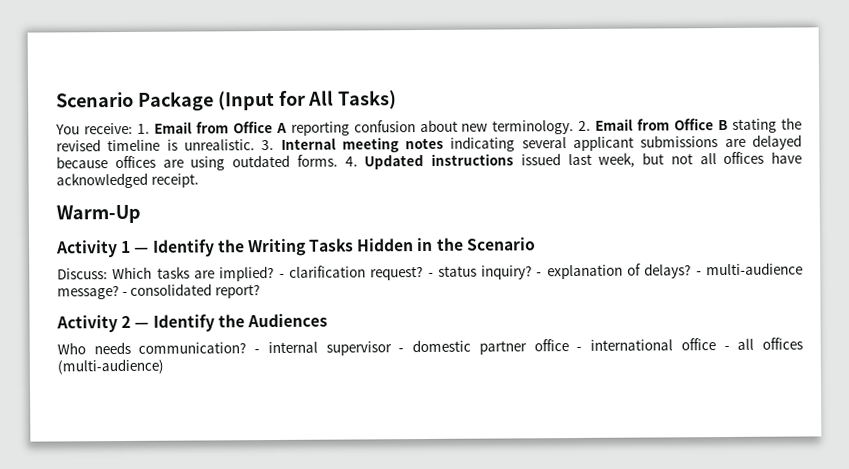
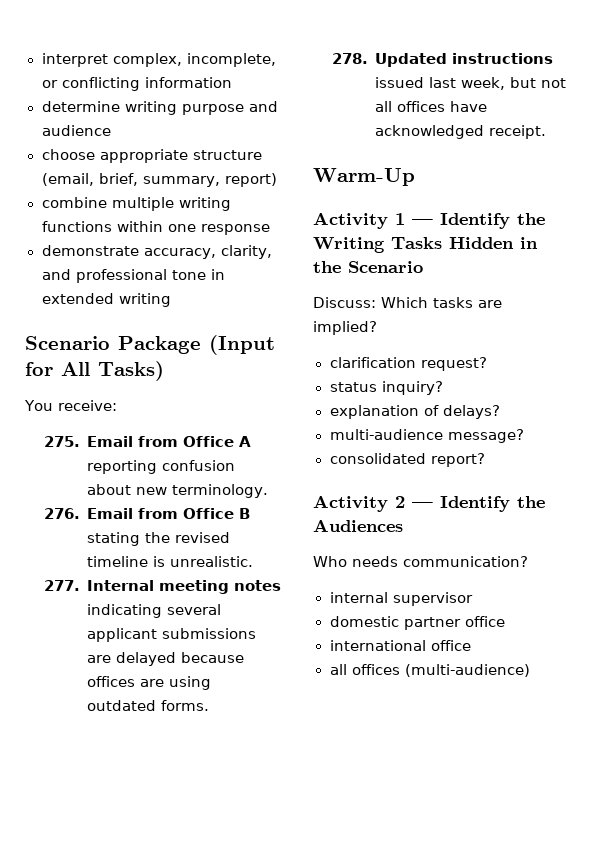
+ interpret complex, incomplete, or conflicting information
+ determine writing purpose and audience
+ choose appropriate structure (email, brief, summary, report)
+ combine multiple writing functions within one response
+ demonstrate accuracy, clarity, and professional tone in extended writing
- You receive: 1. Email from Office A reporting confusion about new terminology. 2. Email from Office B stating the revised timeline is unrealistic. 3. Internal meeting notes indicating several applicant submissions are delayed because offices are using outdated forms. 4. Updated instructions issued last week, but not all offices have acknowledged receipt.
+ You receive:
+ 275. Email from Office A reporting confusion about new terminology.
+ 276. Email from Office B stating the revised timeline is unrealistic.
+ 277. Internal meeting notes indicating several applicant submissions are delayed because offices are using outdated forms.
+ 278. Updated instructions issued last week, but not all offices have acknowledged receipt.
- Discuss: Which tasks are implied? - clarification request? - status inquiry? - explanation of delays? - multi-audience message? - consolidated report?
+ Discuss: Which tasks are implied?
+ clarification request?
+ status inquiry?
+ explanation of delays?
+ multi-audience message?
+ consolidated report?
- Who needs communication? - internal supervisor - domestic partner office - international office - all offices (multi-audience)
+ Who needs communication?
+ internal supervisor
+ domestic partner office
+ international office
+ all offices (multi-audience)

